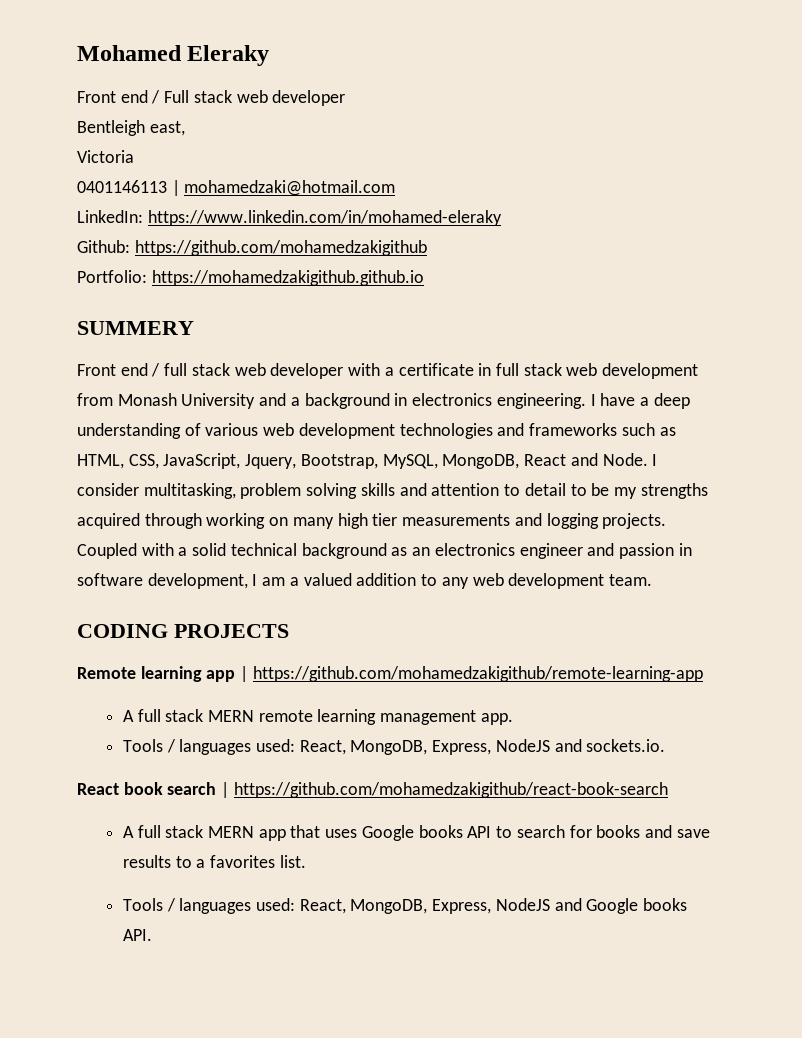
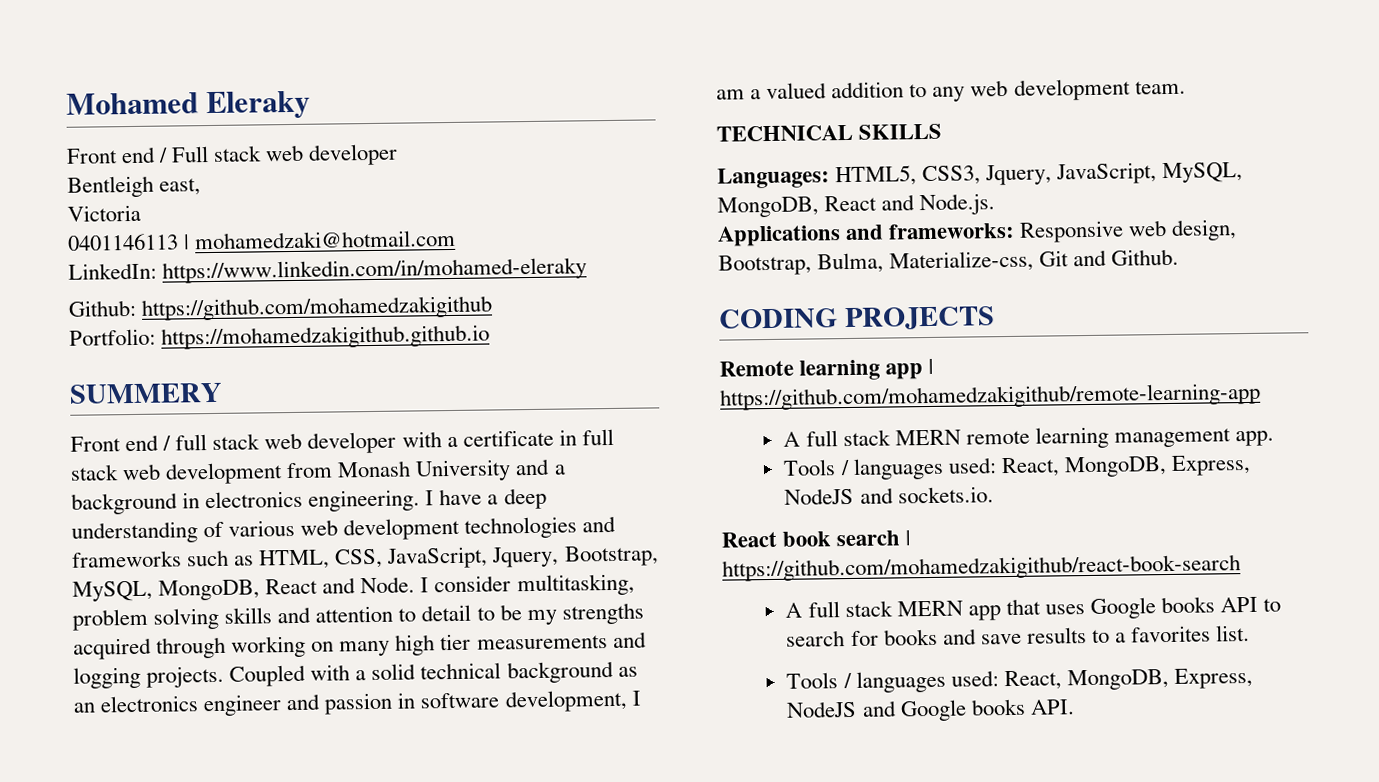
+ TECHNICAL SKILLS
+ Languages: HTML5, CSS3, Jquery, JavaScript, MySQL, MongoDB, React and Node.js.
+ Applications and frameworks: Responsive web design, Bootstrap, Bulma, Materialize-css, Git and Github.

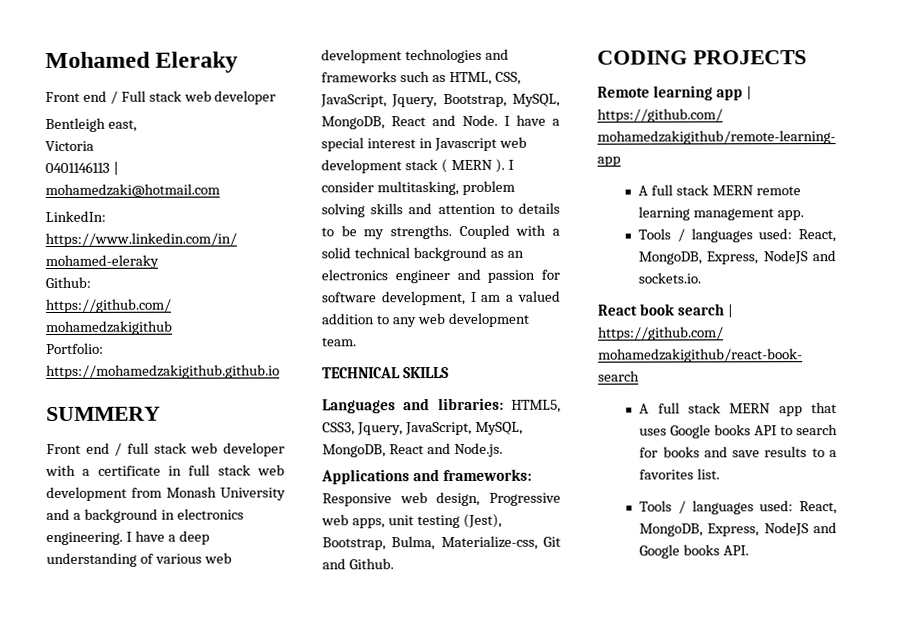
- I consider multitasking, problem solving skills and attention to detail to be my strengths acquired through working on many high tier measurements and logging projects.
+ I have a special interest in Javascript web development stack ( MERN ). I consider multitasking, problem solving skills and attention to details to be my strengths.
- Coupled with a solid technical background as an electronics engineer and passion in software development, I am a valued addition to any web development team.
+ Coupled with a solid technical background as an electronics engineer and passion for software development, I am a valued addition to any web development team.
- Languages: HTML5, CSS3, Jquery, JavaScript, MySQL, MongoDB, React and Node.js.
+ Languages and libraries: HTML5, CSS3, Jquery, JavaScript, MySQL, MongoDB, React and Node.js.
- Applications and frameworks: Responsive web design, Bootstrap, Bulma, Materialize-css, Git and Github.
+ Applications and frameworks: Responsive web design, Progressive web apps, unit testing (Jest), Bootstrap, Bulma, Materialize-css, Git and Github.

